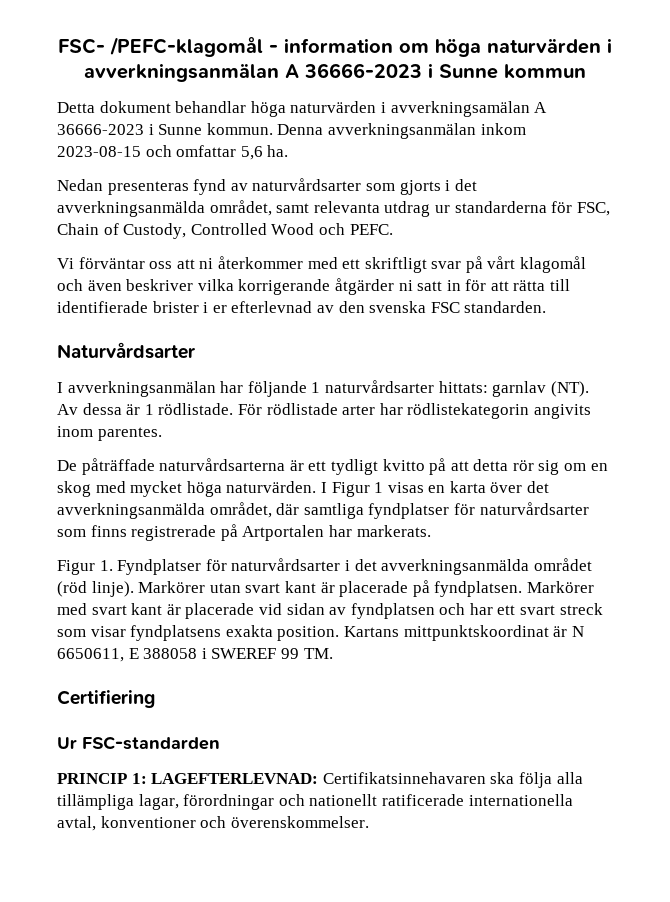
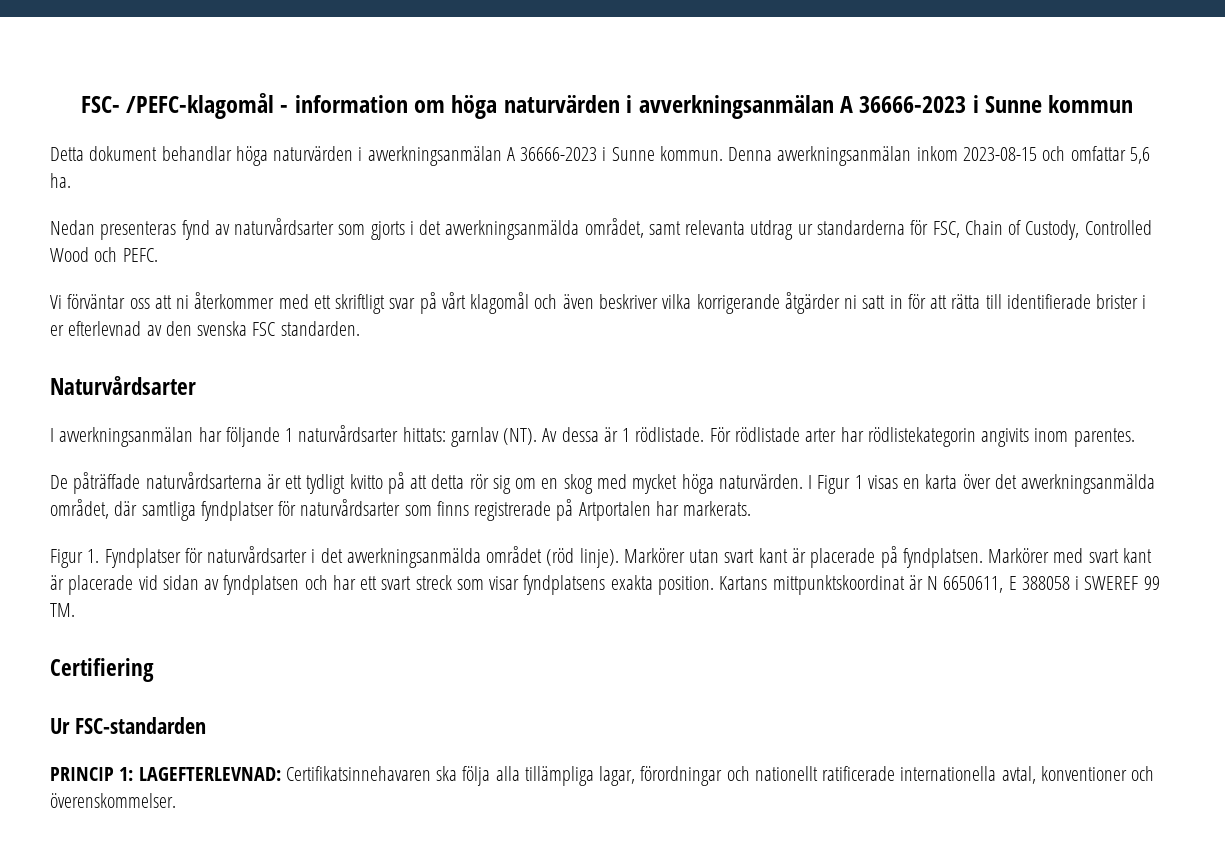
- Detta dokument behandlar höga naturvärden i avverkningsamälan A 36666-2023 i Sunne kommun.
+ Detta dokument behandlar höga naturvärden i avverkningsanmälan A 36666-2023 i Sunne kommun.

